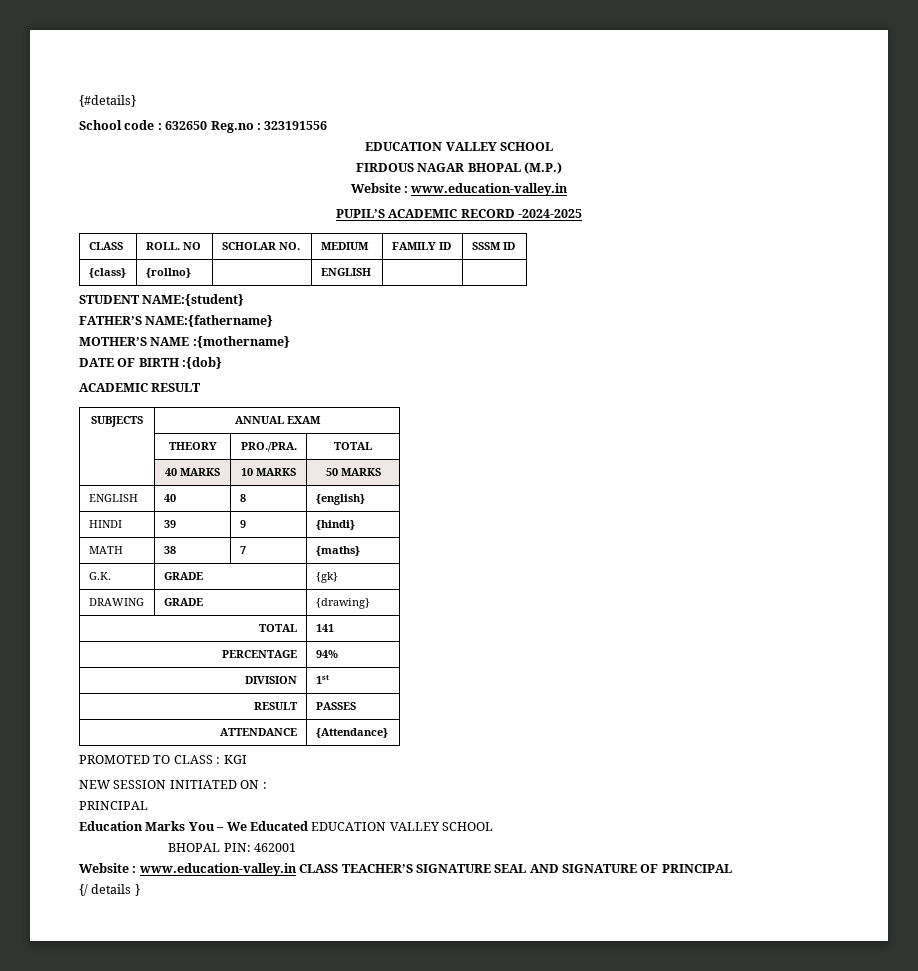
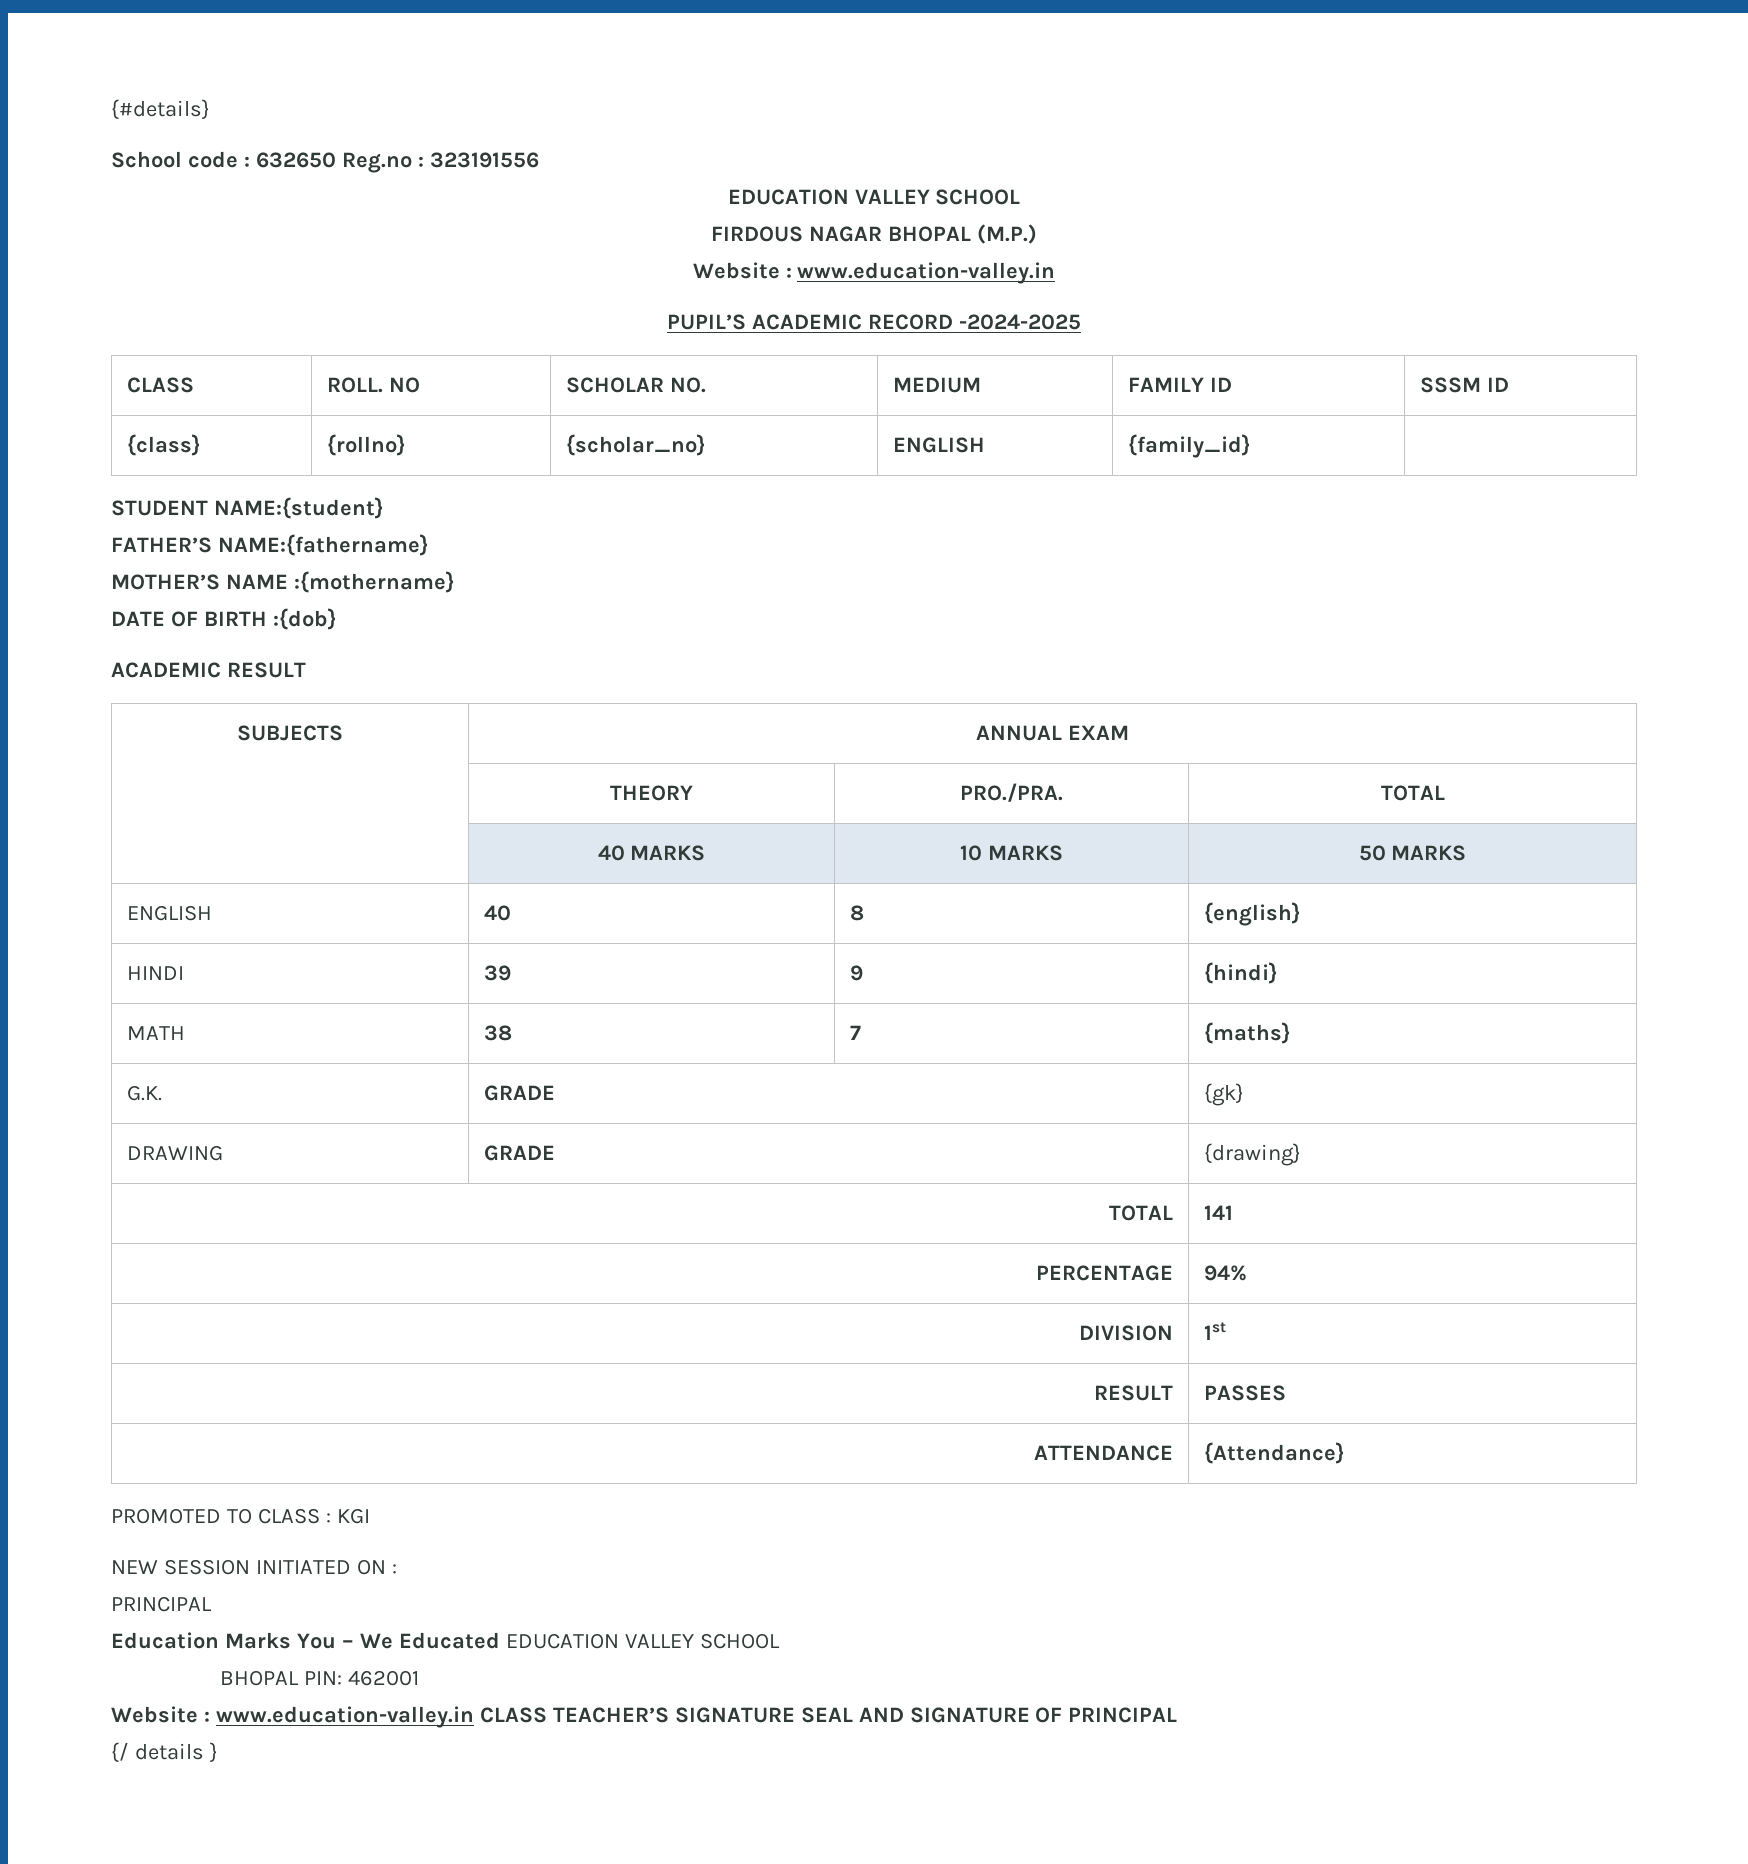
- {class} | {rollno} | | ENGLISH | |
+ {class} | {rollno} | {scholar_no} | ENGLISH | {family_id} |

